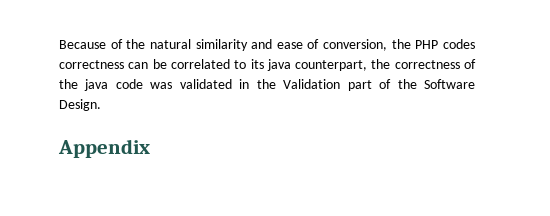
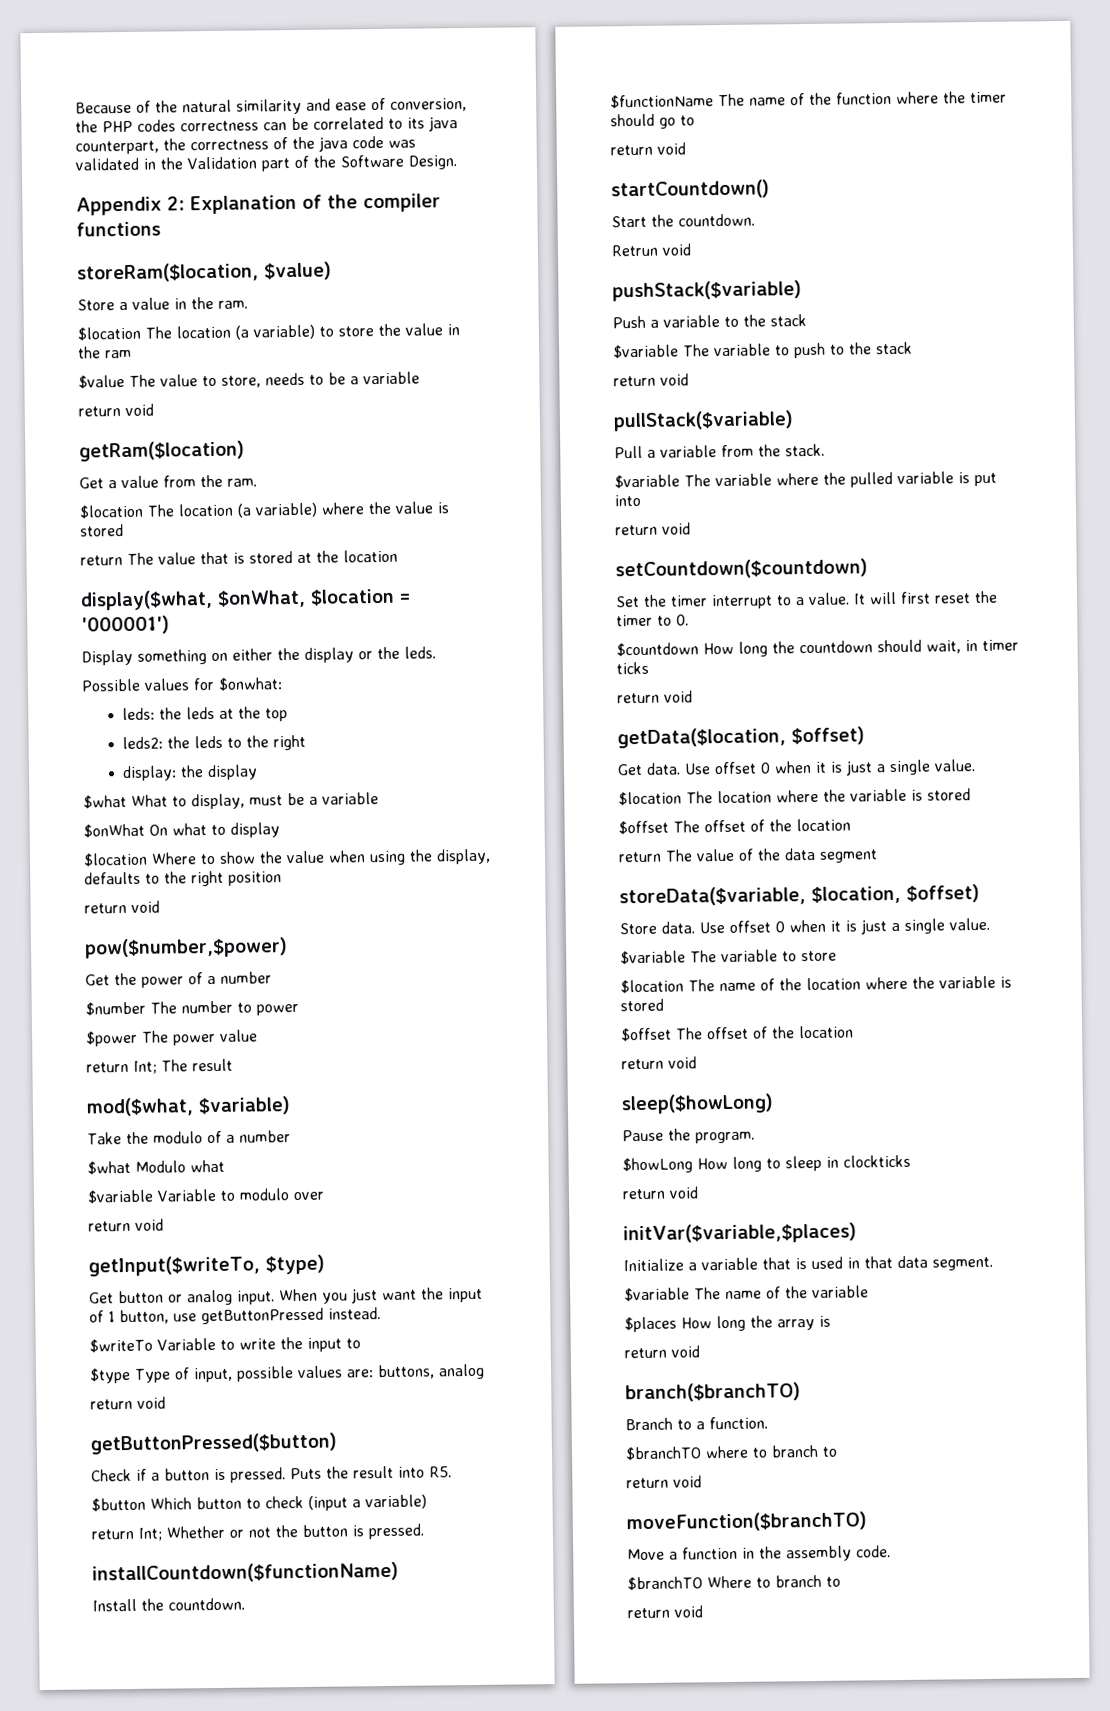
- Appendix
+ Appendix 2: Explanation of the compiler functions
+ storeRam($location, $value)
+ Store a value in the ram.
+ $location The location (a variable) to store the value in the ram
+ $value The value to store, needs to be a variable
+ return void
+ getRam($location)
+ Get a value from the ram.
+ $location The location (a variable) where the value is stored
+ return The value that is stored at the location
+ display($what, $onWhat, $location = '000001')
+ Display something on either the display or the leds.
+ Possible values for $onwhat:
+ leds: the leds at the top
+ leds2: the leds to the right
+ display: the display
+ $what What to display, must be a variable
+ $onWhat On what to display
+ $location Where to show the value when using the display, defaults to the right position
+ return void
+ pow($number,$power)
+ Get the power of a number
+ $number The number to power
+ $power The power value
+ return Int; The result
+ mod($what, $variable)
+ Take the modulo of a number
+ $what Modulo what
+ $variable Variable to modulo over
+ return void
+ getInput($writeTo, $type)
+ Get button or analog input. When you just want the input of 1 button, use getButtonPressed instead.
+ $writeTo Variable to write the input to
+ $type Type of input, possible values are: buttons, analog
+ return void
+ getButtonPressed($button)
+ Check if a button is pressed. Puts the result into R5.
+ $button Which button to check (input a variable)
+ return Int; Whether or not the button is pressed.
+ installCountdown($functionName)
+ Install the countdown.
+ $functionName The name of the function where the timer should go to
+ return void
+ startCountdown()
+ Start the countdown.
+ Retrun void
+ pushStack($variable)
+ Push a variable to the stack
+ $variable The variable to push to the stack
+ return void
+ pullStack($variable)
+ Pull a variable from the stack.
+ $variable The variable where the pulled variable is put into
+ return void
+ setCountdown($countdown)
+ Set the timer interrupt to a value. It will first reset the timer to 0.
+ $countdown How long the countdown should wait, in timer ticks
+ return void
+ getData($location, $offset)
+ Get data. Use offset 0 when it is just a single value.
+ $location The location where the variable is stored
+ $offset The offset of the location
+ return The value of the data segment
+ storeData($variable, $location, $offset)
+ Store data. Use offset 0 when it is just a single value.
+ $variable The variable to store
+ $location The name of the location where the variable is stored
+ $offset The offset of the location
+ return void
+ sleep($howLong)
+ Pause the program.
+ $howLong How long to sleep in clockticks
+ return void
+ initVar($variable,$places)
+ Initialize a variable that is used in that data segment.
+ $variable The name of the variable
+ $places How long the array is
+ return void
+ branch($branchTO)
+ Branch to a function.
+ $branchTO where to branch to
+ return void
+ moveFunction($branchTO)
+ Move a function in the assembly code.
+ $branchTO Where to branch to
+ return void

